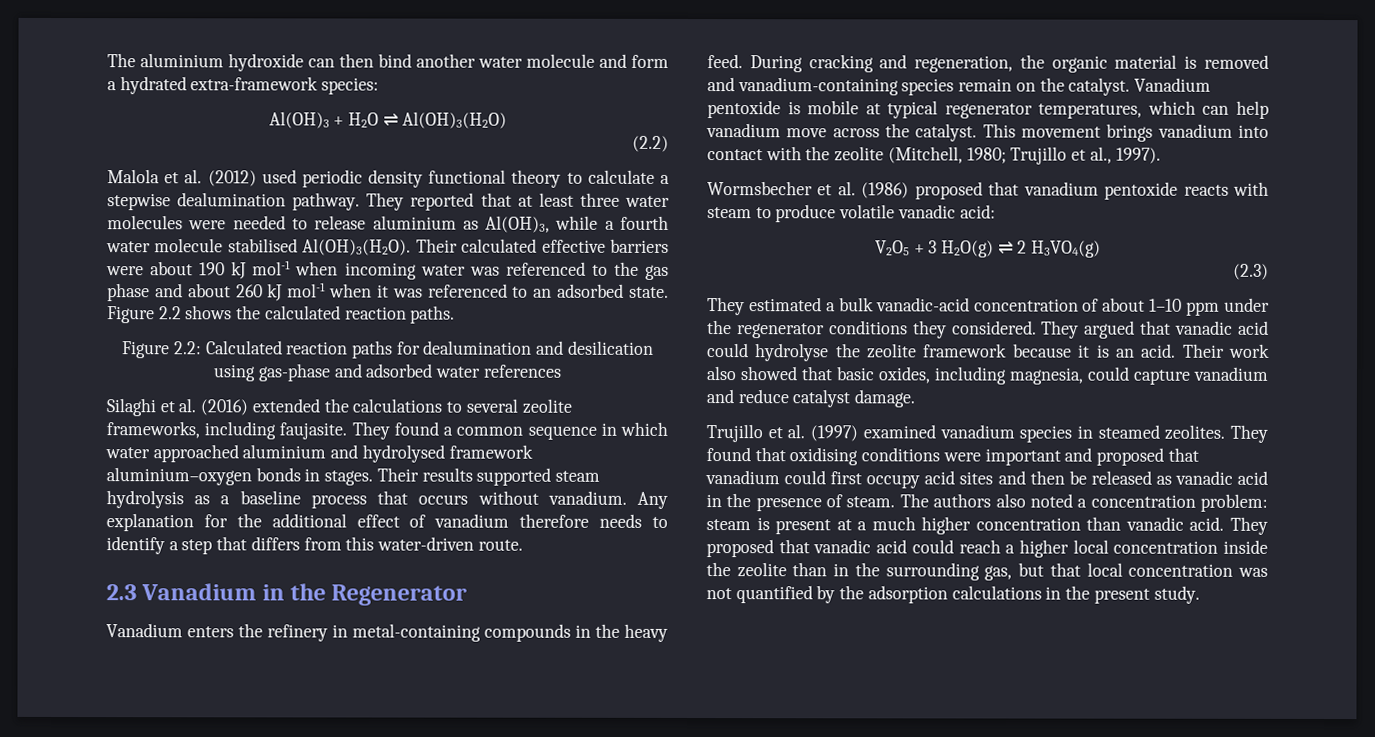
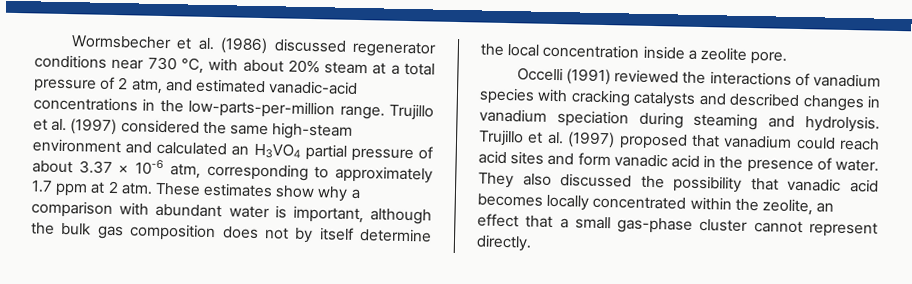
- The aluminium hydroxide can then bind another water molecule and form a hydrated extra-framework species:
- Al(OH)3 + H2O ⇌ Al(OH)3(H2O)
- (2.2)
- Malola et al. (2012) used periodic density functional theory to calculate a stepwise dealumination pathway. They reported that at least three water molecules were needed to release aluminium as Al(OH)3, while a fourth water molecule stabilised Al(OH)3(H2O). Their calculated effective barriers were about 190 kJ mol-1 when incoming water was referenced to the gas phase and about 260 kJ mol-1 when it was referenced to an adsorbed state. Figure 2.2 shows the calculated reaction paths.
- Figure 2.2: Calculated reaction paths for dealumination and desilication using gas-phase and adsorbed water references
- Silaghi et al. (2016) extended the calculations to several zeolite frameworks, including faujasite. They found a common sequence in which water approached aluminium and hydrolysed framework aluminium–oxygen bonds in stages. Their results supported steam hydrolysis as a baseline process that occurs without vanadium. Any explanation for the additional effect of vanadium therefore needs to identify a step that differs from this water-driven route.
- 2.3 Vanadium in the Regenerator
- Vanadium enters the refinery in metal-containing compounds in the heavy feed. During cracking and regeneration, the organic material is removed and vanadium-containing species remain on the catalyst. Vanadium pentoxide is mobile at typical regenerator temperatures, which can help vanadium move across the catalyst. This movement brings vanadium into contact with the zeolite (Mitchell, 1980; Trujillo et al., 1997).
- Wormsbecher et al. (1986) proposed that vanadium pentoxide reacts with steam to produce volatile vanadic acid:
- V2O5 + 3 H2O(g) ⇌ 2 H3VO4(g)
- (2.3)
- They estimated a bulk vanadic-acid concentration of about 1–10 ppm under the regenerator conditions they considered. They argued that vanadic acid could hydrolyse the zeolite framework because it is an acid. Their work also showed that basic oxides, including magnesia, could capture vanadium and reduce catalyst damage.
- Trujillo et al. (1997) examined vanadium species in steamed zeolites. They found that oxidising conditions were important and proposed that vanadium could first occupy acid sites and then be released as vanadic acid in the presence of steam. The authors also noted a concentration problem: steam is present at a much higher concentration than vanadic acid. They proposed that vanadic acid could reach a higher local concentration inside the zeolite than in the surrounding gas, but that local concentration was not quantified by the adsorption calculations in the present study.
+ Wormsbecher et al. (1986) discussed regenerator conditions near 730 °C, with about 20% steam at a total pressure of 2 atm, and estimated vanadic-acid concentrations in the low-parts-per-million range. Trujillo et al. (1997) considered the same high-steam environment and calculated an H3VO4 partial pressure of about 3.37 × 10-6 atm, corresponding to approximately 1.7 ppm at 2 atm. These estimates show why a comparison with abundant water is important, although the bulk gas composition does not by itself determine the local concentration inside a zeolite pore.
+ Occelli (1991) reviewed the interactions of vanadium species with cracking catalysts and described changes in vanadium speciation during steaming and hydrolysis. Trujillo et al. (1997) proposed that vanadium could reach acid sites and form vanadic acid in the presence of water. They also discussed the possibility that vanadic acid becomes locally concentrated within the zeolite, an effect that a small gas-phase cluster cannot represent directly.

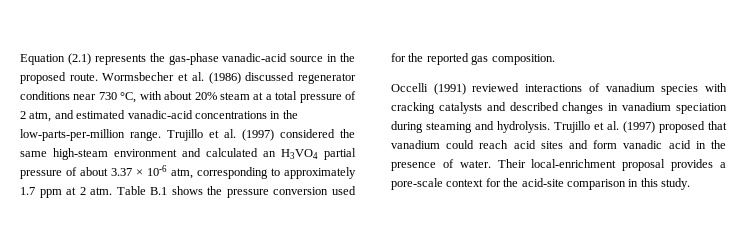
+ Equation (2.1) represents the gas-phase vanadic-acid source in the proposed route.
- These estimates show why a comparison with abundant water is important, although the bulk gas composition does not by itself determine the local concentration inside a zeolite pore.
+ Table B.1 shows the pressure conversion used for the reported gas composition.
- Occelli (1991) reviewed the interactions of vanadium species with cracking catalysts and described changes in vanadium speciation during steaming and hydrolysis.
+ Occelli (1991) reviewed interactions of vanadium species with cracking catalysts and described changes in vanadium speciation during steaming and hydrolysis.
- They also discussed the possibility that vanadic acid becomes locally concentrated within the zeolite, an effect that a small gas-phase cluster cannot represent directly.
+ Their local-enrichment proposal provides a pore-scale context for the acid-site comparison in this study.

